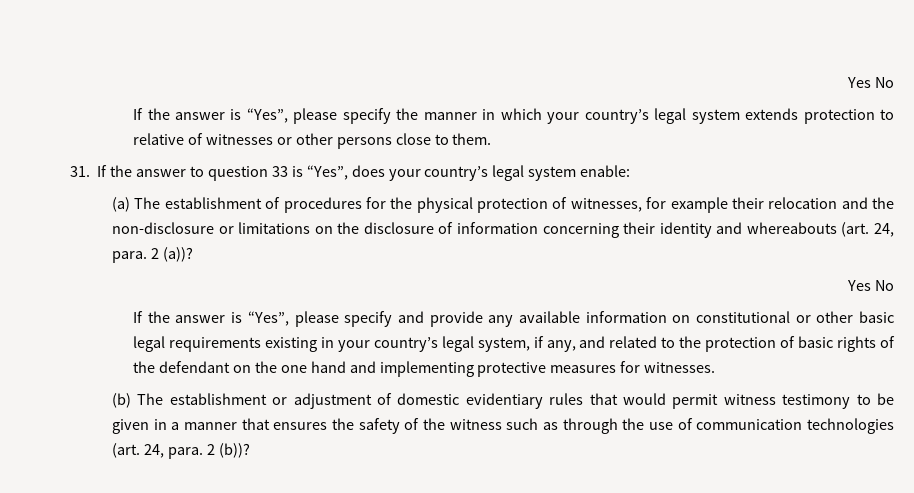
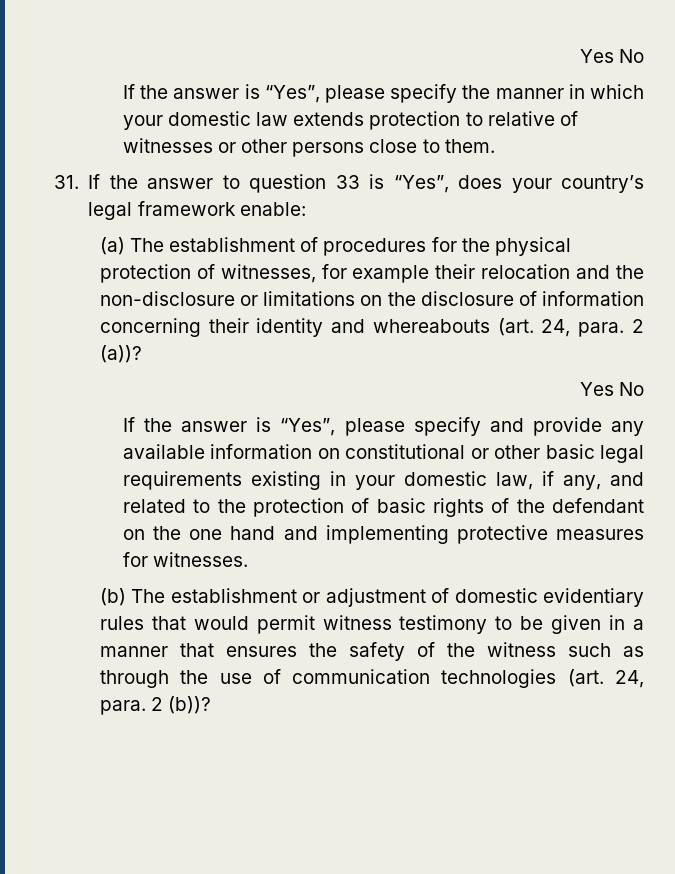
- If the answer is “Yes”, please specify the manner in which your country’s legal system extends protection to relative of witnesses or other persons close to them.
+ If the answer is “Yes”, please specify the manner in which your domestic law extends protection to relative of witnesses or other persons close to them.
- 31. If the answer to question 33 is “Yes”, does your country’s legal system enable:
+ 31. If the answer to question 33 is “Yes”, does your country’s legal framework enable:
- If the answer is “Yes”, please specify and provide any available information on constitutional or other basic legal requirements existing in your country’s legal system, if any, and related to the protection of basic rights of the defendant on the one hand and implementing protective measures for witnesses.
+ If the answer is “Yes”, please specify and provide any available information on constitutional or other basic legal requirements existing in your domestic law, if any, and related to the protection of basic rights of the defendant on the one hand and implementing protective measures for witnesses.

